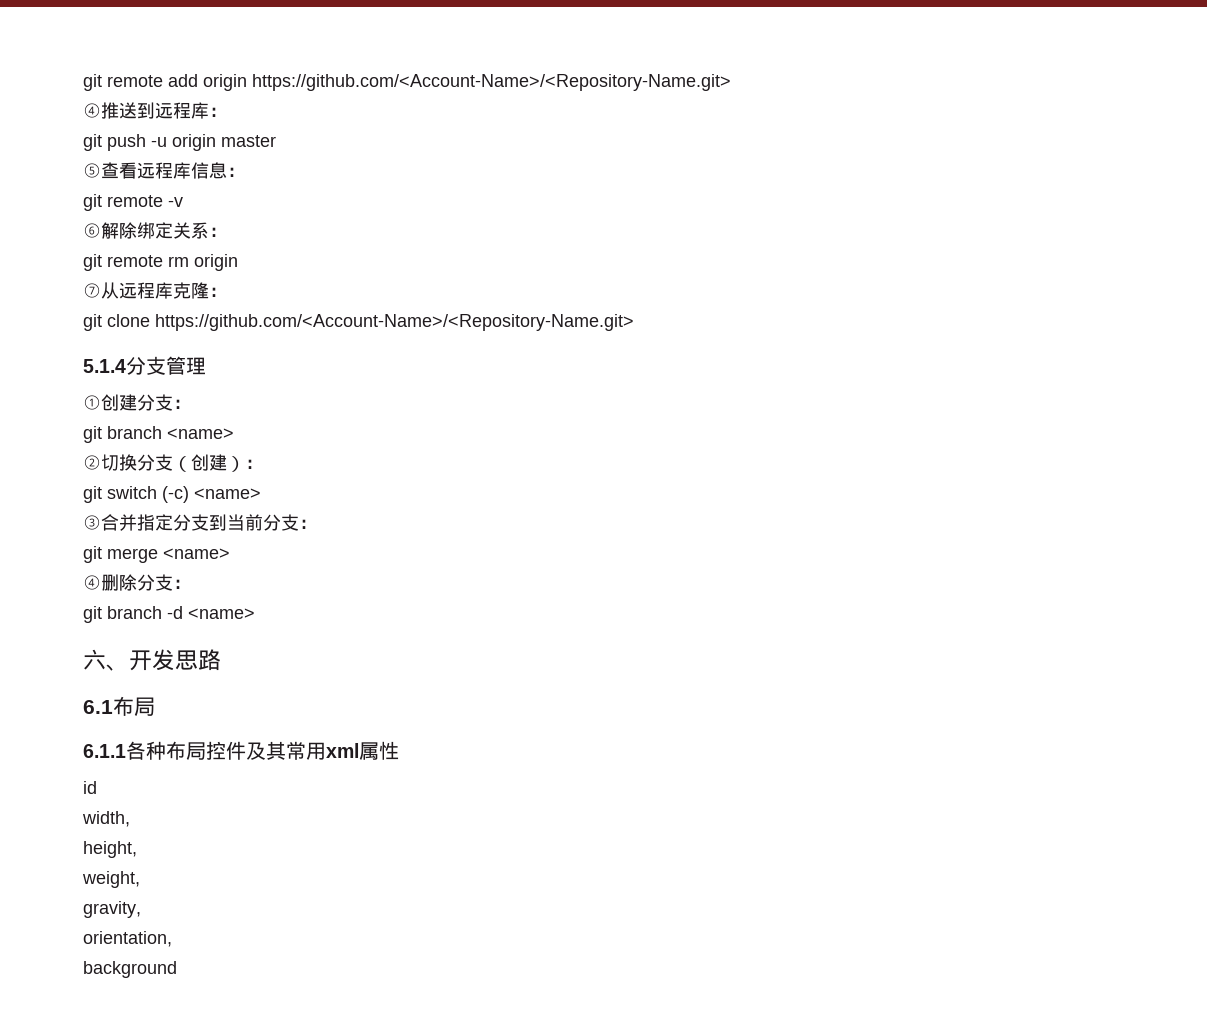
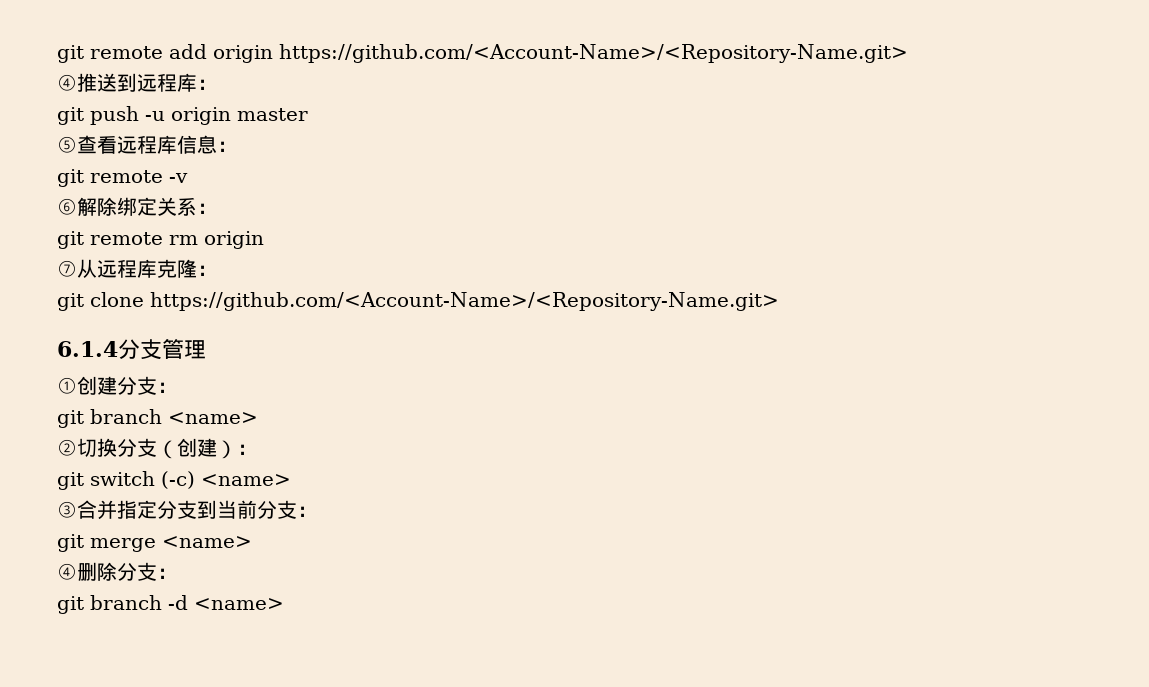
- 5.1.4分支管理
+ 6.1.4分支管理
- 六、开发思路
- 6.1布局
- 6.1.1各种布局控件及其常用xml属性
- id
- width,
- height,
- weight,
- gravity,
- orientation,
- background

